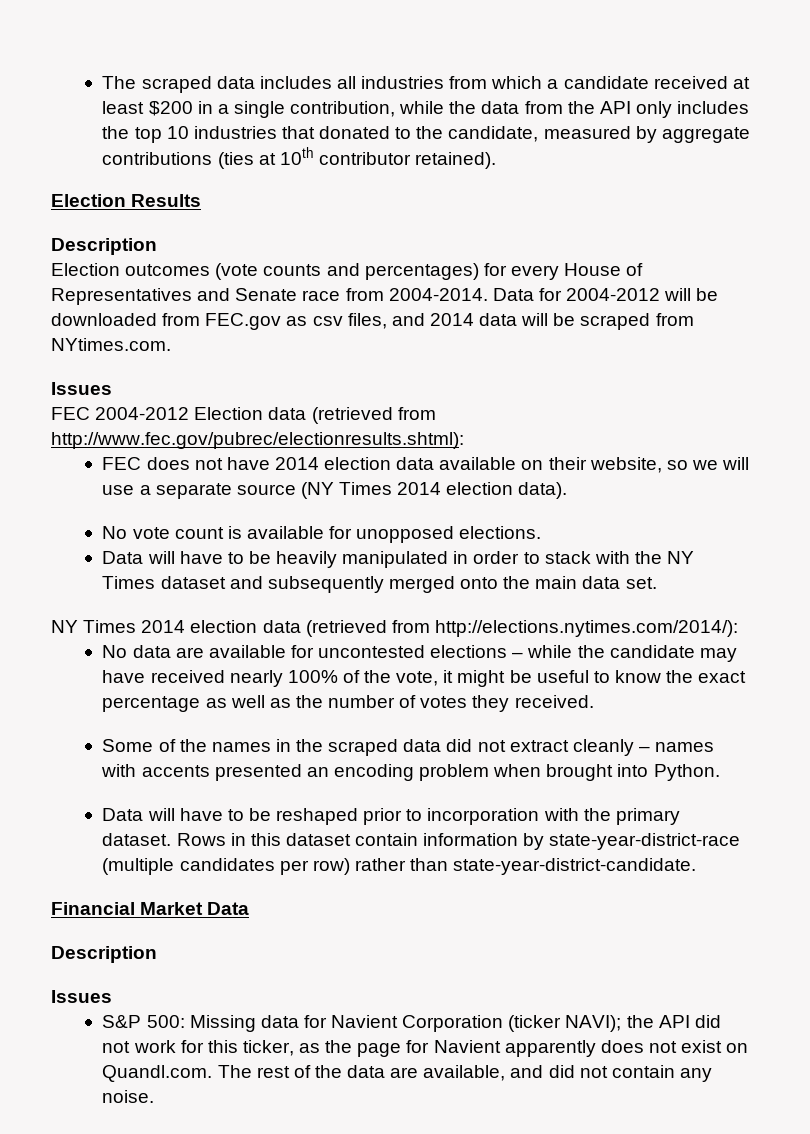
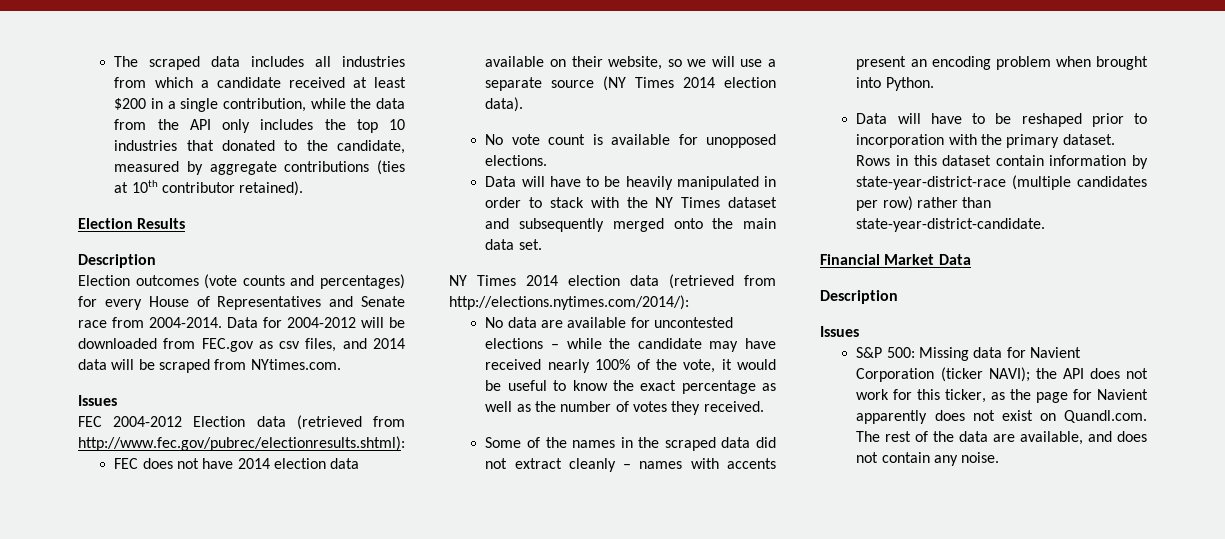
- No data are available for uncontested elections – while the candidate may have received nearly 100% of the vote, it might be useful to know the exact percentage as well as the number of votes they received.
+ No data are available for uncontested elections – while the candidate may have received nearly 100% of the vote, it would be useful to know the exact percentage as well as the number of votes they received.
- Some of the names in the scraped data did not extract cleanly – names with accents presented an encoding problem when brought into Python.
+ Some of the names in the scraped data did not extract cleanly – names with accents present an encoding problem when brought into Python.
- S&P 500: Missing data for Navient Corporation (ticker NAVI); the API did not work for this ticker, as the page for Navient apparently does not exist on Quandl.com. The rest of the data are available, and did not contain any noise.
+ S&P 500: Missing data for Navient Corporation (ticker NAVI); the API does not work for this ticker, as the page for Navient apparently does not exist on Quandl.com. The rest of the data are available, and does not contain any noise.

